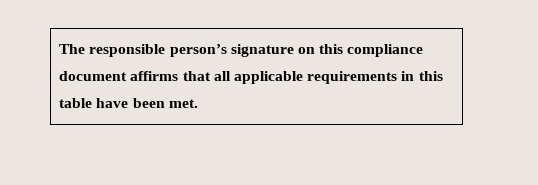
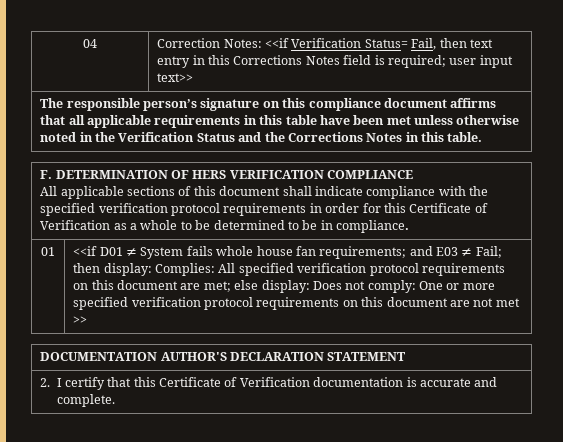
+ 04 | Correction Notes: <<if Verification Status= Fail, then text entry in this Corrections Notes field is required; user input text>>
- The responsible person’s signature on this compliance document affirms that all applicable requirements in this table have been met.
+ The responsible person’s signature on this compliance document affirms that all applicable requirements in this table have been met unless otherwise noted in the Verification Status and the Corrections Notes in this table.
+ F. DETERMINATION OF HERS VERIFICATION COMPLIANCE
+ All applicable sections of this document shall indicate compliance with the specified verification protocol requirements in order for this Certificate of Verification as a whole to be determined to be in compliance.
+ 01 | <<if D01 ≠ System fails whole house fan requirements; and E03 ≠ Fail; then display: Complies: All specified verification protocol requirements on this document are met; else display: Does not comply: One or more specified verification protocol requirements on this document are not met >>
+ DOCUMENTATION AUTHOR'S DECLARATION STATEMENT
+ 2. I certify that this Certificate of Verification documentation is accurate and complete.

